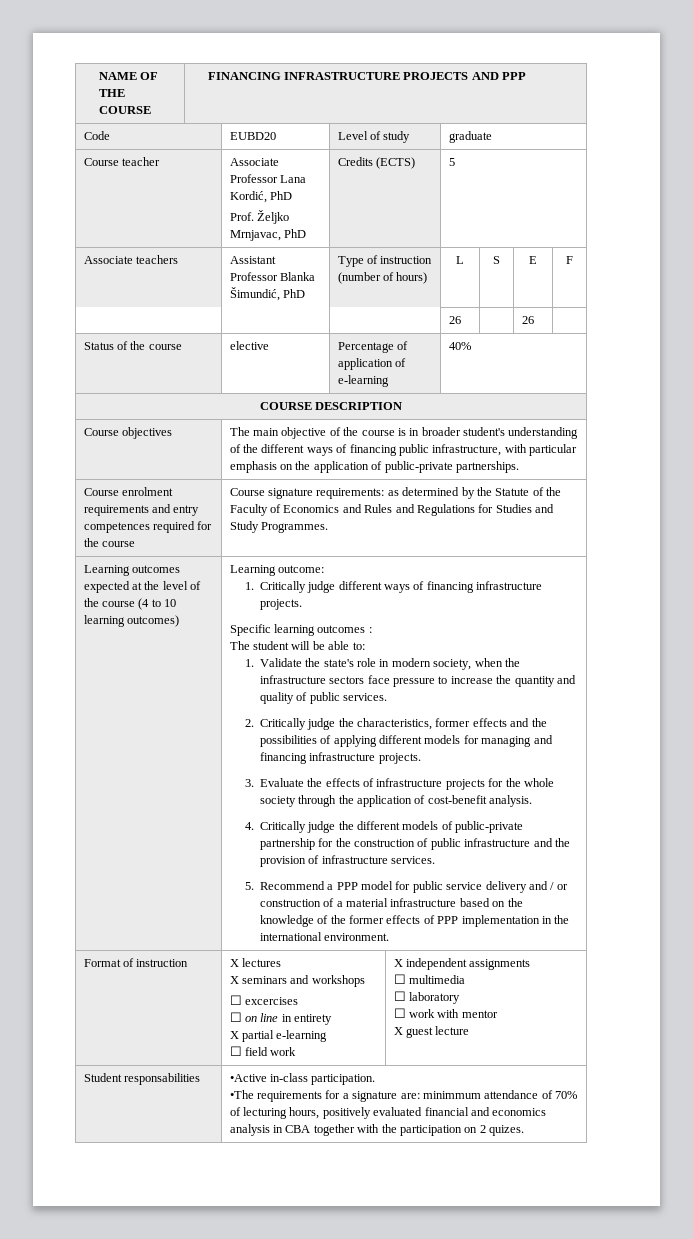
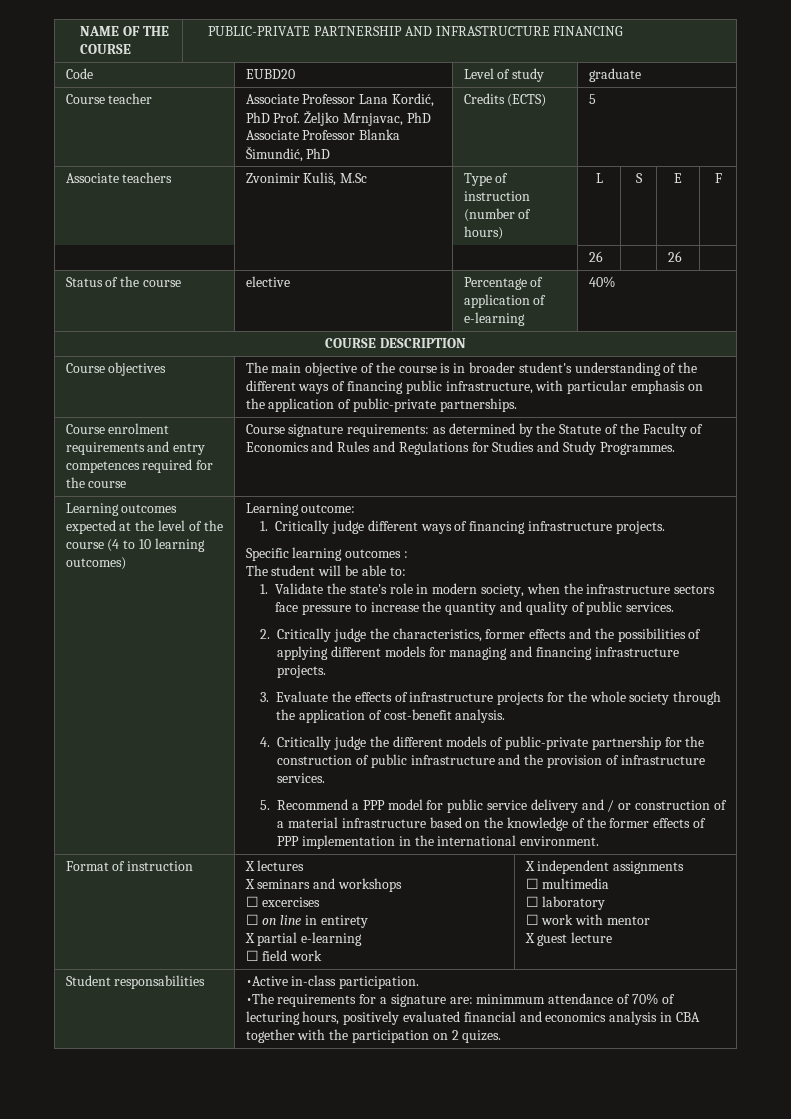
- NAME OF THE COURSE | FINANCING INFRASTRUCTURE PROJECTS AND PPP
+ NAME OF THE COURSE | PUBLIC-PRIVATE PARTNERSHIP AND INFRASTRUCTURE FINANCING
- Course teacher | Associate Professor Lana Kordić, PhD
- Prof. Željko Mrnjavac, PhD | Credits (ECTS) | 5
+ Course teacher | Associate Professor Lana Kordić, PhD Prof. Željko Mrnjavac, PhD Associate Professor Blanka Šimundić, PhD | Credits (ECTS) | 5
- Associate teachers | Assistant Professor Blanka Šimundić, PhD | Type of instruction (number of hours) | L | S | E | F
+ Associate teachers | Zvonimir Kuliš, M.Sc | Type of instruction (number of hours) | L | S | E | F

